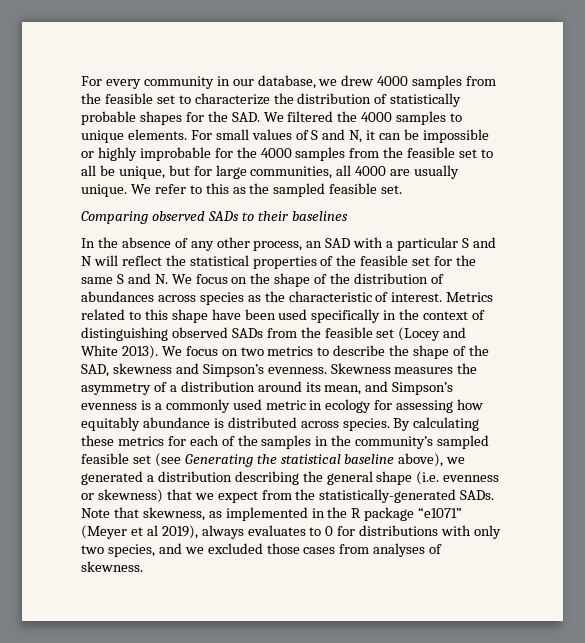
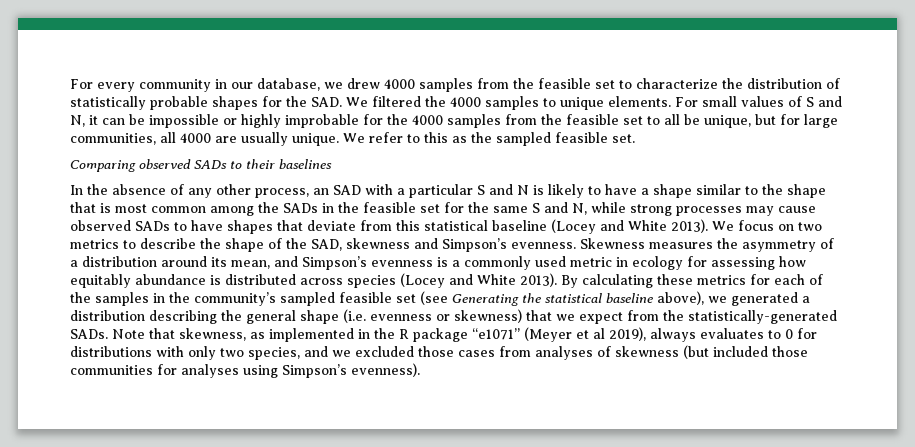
- In the absence of any other process, an SAD with a particular S and N will reflect the statistical properties of the feasible set for the same S and N. We focus on the shape of the distribution of abundances across species as the characteristic of interest. Metrics related to this shape have been used specifically in the context of distinguishing observed SADs from the feasible set (Locey and White 2013).
+ In the absence of any other process, an SAD with a particular S and N is likely to have a shape similar to the shape that is most common among the SADs in the feasible set for the same S and N, while strong processes may cause observed SADs to have shapes that deviate from this statistical baseline (Locey and White 2013).
- Skewness measures the asymmetry of a distribution around its mean, and Simpson’s evenness is a commonly used metric in ecology for assessing how equitably abundance is distributed across species.
+ Skewness measures the asymmetry of a distribution around its mean, and Simpson’s evenness is a commonly used metric in ecology for assessing how equitably abundance is distributed across species (Locey and White 2013).
- Note that skewness, as implemented in the R package “e1071” (Meyer et al 2019), always evaluates to 0 for distributions with only two species, and we excluded those cases from analyses of skewness.
+ Note that skewness, as implemented in the R package “e1071” (Meyer et al 2019), always evaluates to 0 for distributions with only two species, and we excluded those cases from analyses of skewness (but included those communities for analyses using Simpson’s evenness).

